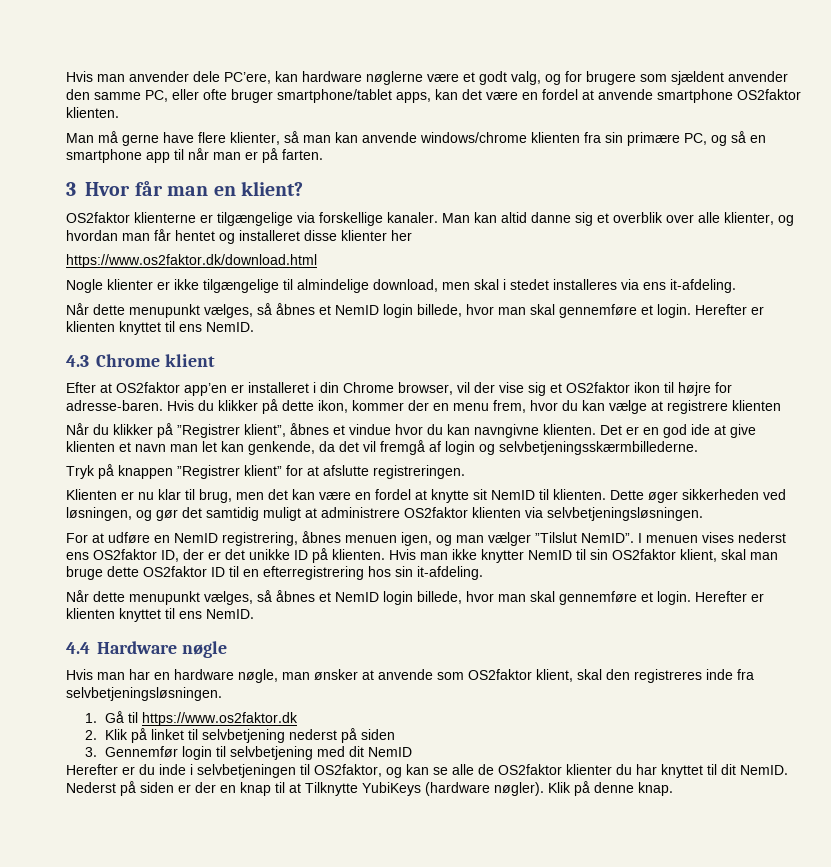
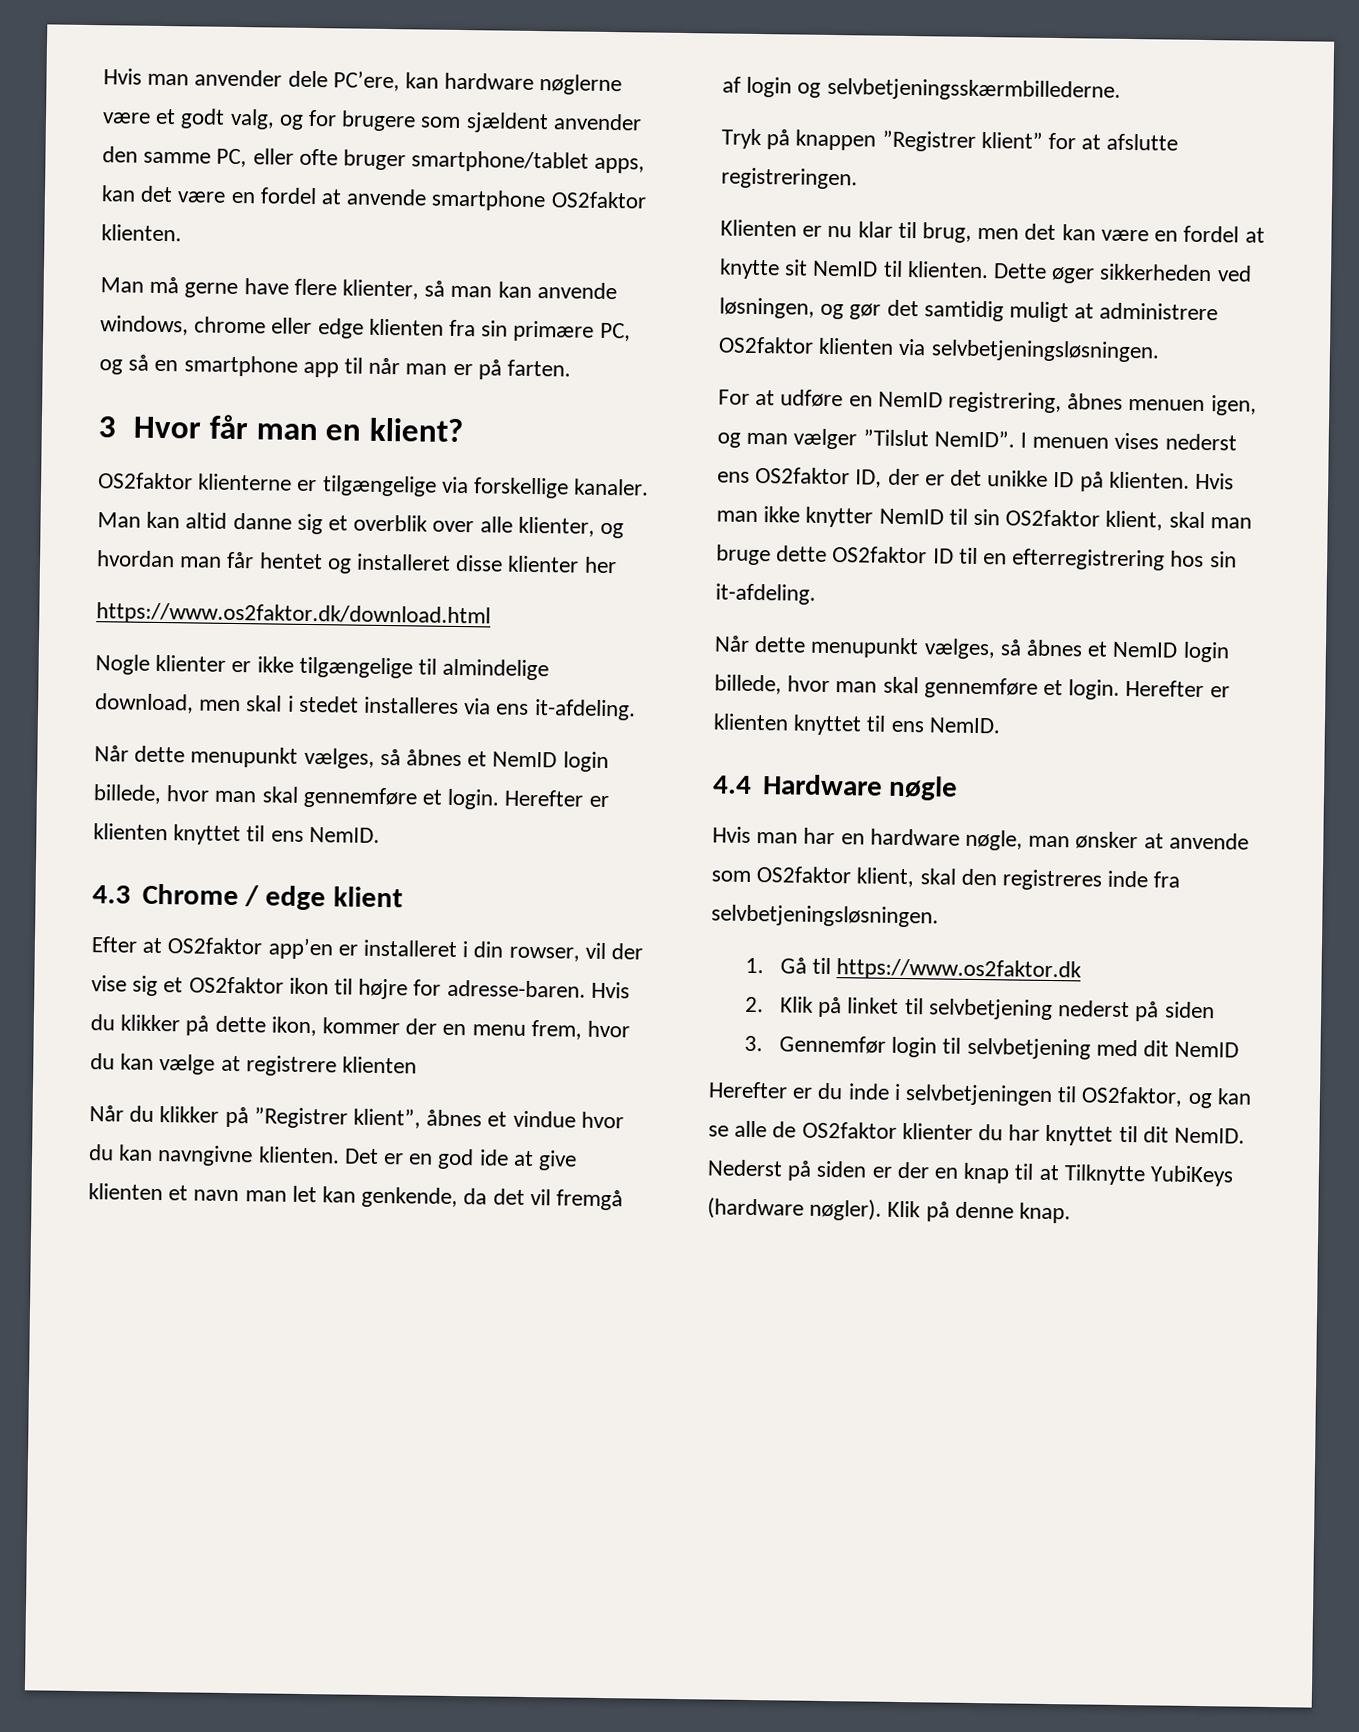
- Man må gerne have flere klienter, så man kan anvende windows/chrome klienten fra sin primære PC, og så en smartphone app til når man er på farten.
+ Man må gerne have flere klienter, så man kan anvende windows, chrome eller edge klienten fra sin primære PC, og så en smartphone app til når man er på farten.
- 4.3 Chrome klient
+ 4.3 Chrome / edge klient
- Efter at OS2faktor app’en er installeret i din Chrome browser, vil der vise sig et OS2faktor ikon til højre for adresse-baren.
+ Efter at OS2faktor app’en er installeret i din rowser, vil der vise sig et OS2faktor ikon til højre for adresse-baren.

